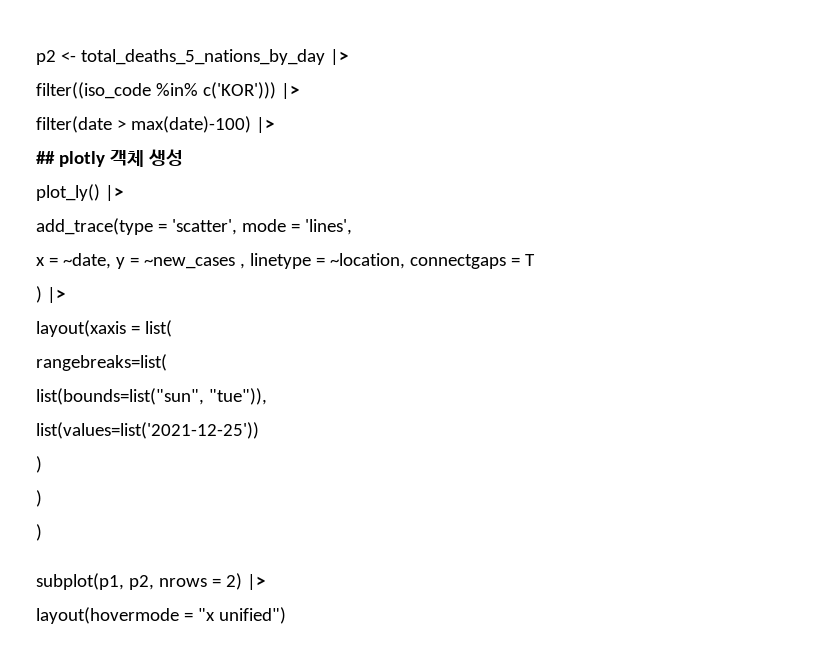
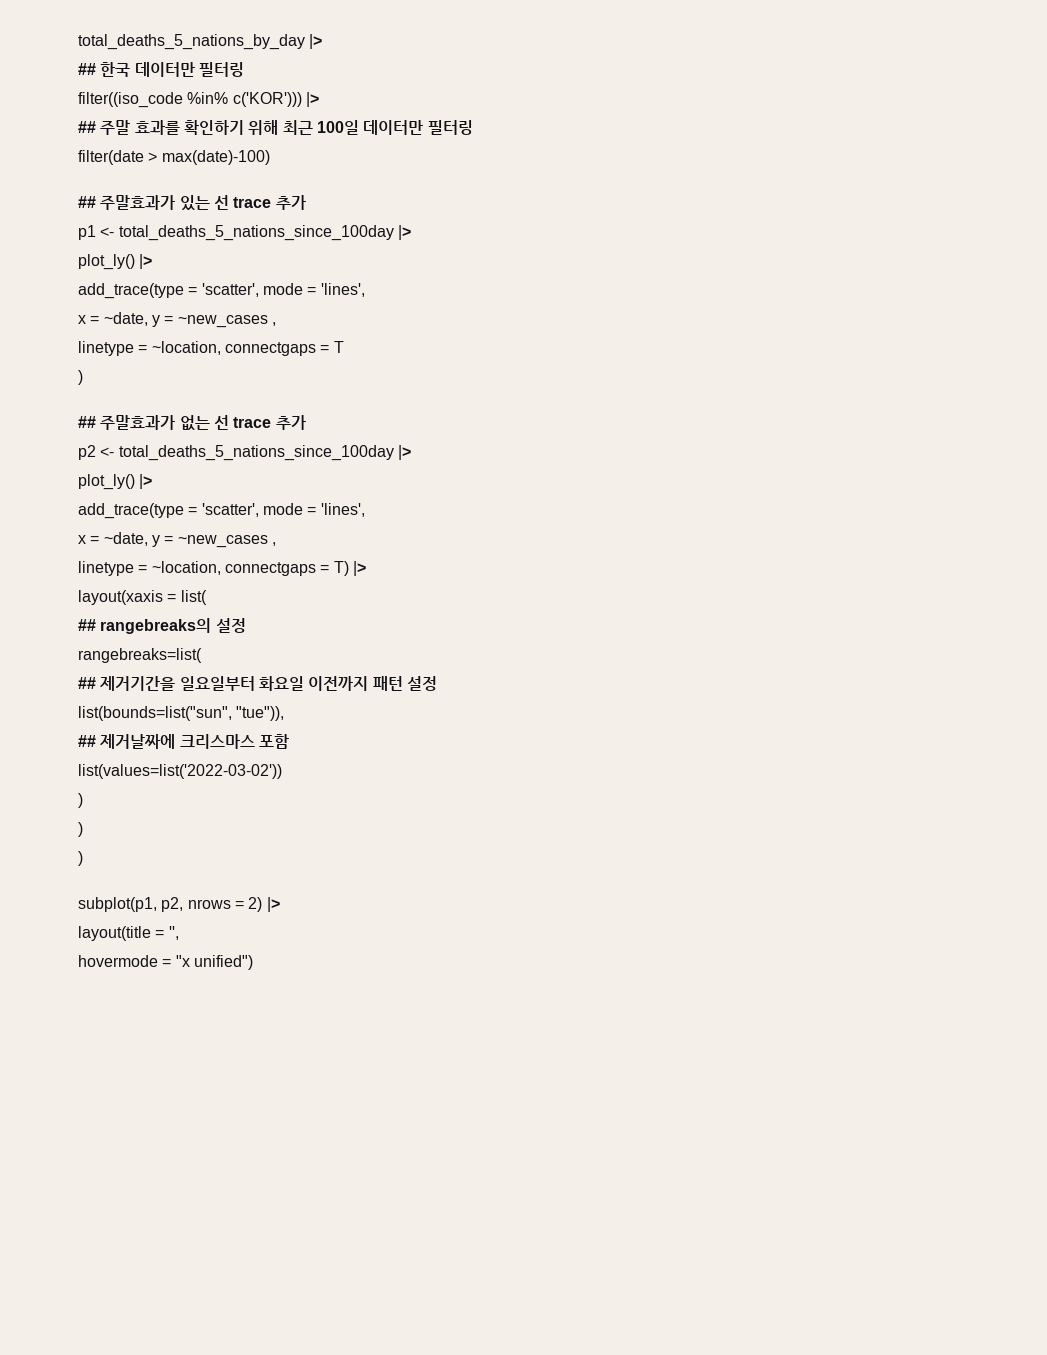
- p2 <- total_deaths_5_nations_by_day |>
+ total_deaths_5_nations_by_day |>
+ ## 한국 데이터만 필터링
+ ## 주말 효과를 확인하기 위해 최근 100일 데이터만 필터링
- filter(date > max(date)-100) |>
- ## plotly 객체 생성
+ filter(date > max(date)-100)
+ ## 주말효과가 있는 선 trace 추가
+ p1 <- total_deaths_5_nations_since_100day |>
  plot_ly() |>
  add_trace(type = 'scatter', mode = 'lines',
- x = ~date, y = ~new_cases , linetype = ~location, connectgaps = T
- ) |>
+ x = ~date, y = ~new_cases ,
+ linetype = ~location, connectgaps = T
+ )
+ ## 주말효과가 없는 선 trace 추가
+ p2 <- total_deaths_5_nations_since_100day |>
+ plot_ly() |>
+ add_trace(type = 'scatter', mode = 'lines',
+ x = ~date, y = ~new_cases ,
+ linetype = ~location, connectgaps = T) |>
  layout(xaxis = list(
+ ## rangebreaks의 설정
  rangebreaks=list(
+ ## 제거기간을 일요일부터 화요일 이전까지 패턴 설정
  list(bounds=list("sun", "tue")),
- list(values=list('2021-12-25'))
+ ## 제거날짜에 크리스마스 포함
+ list(values=list('2022-03-02'))
- layout(hovermode = "x unified")
+ layout(title = '',
+ hovermode = "x unified")

